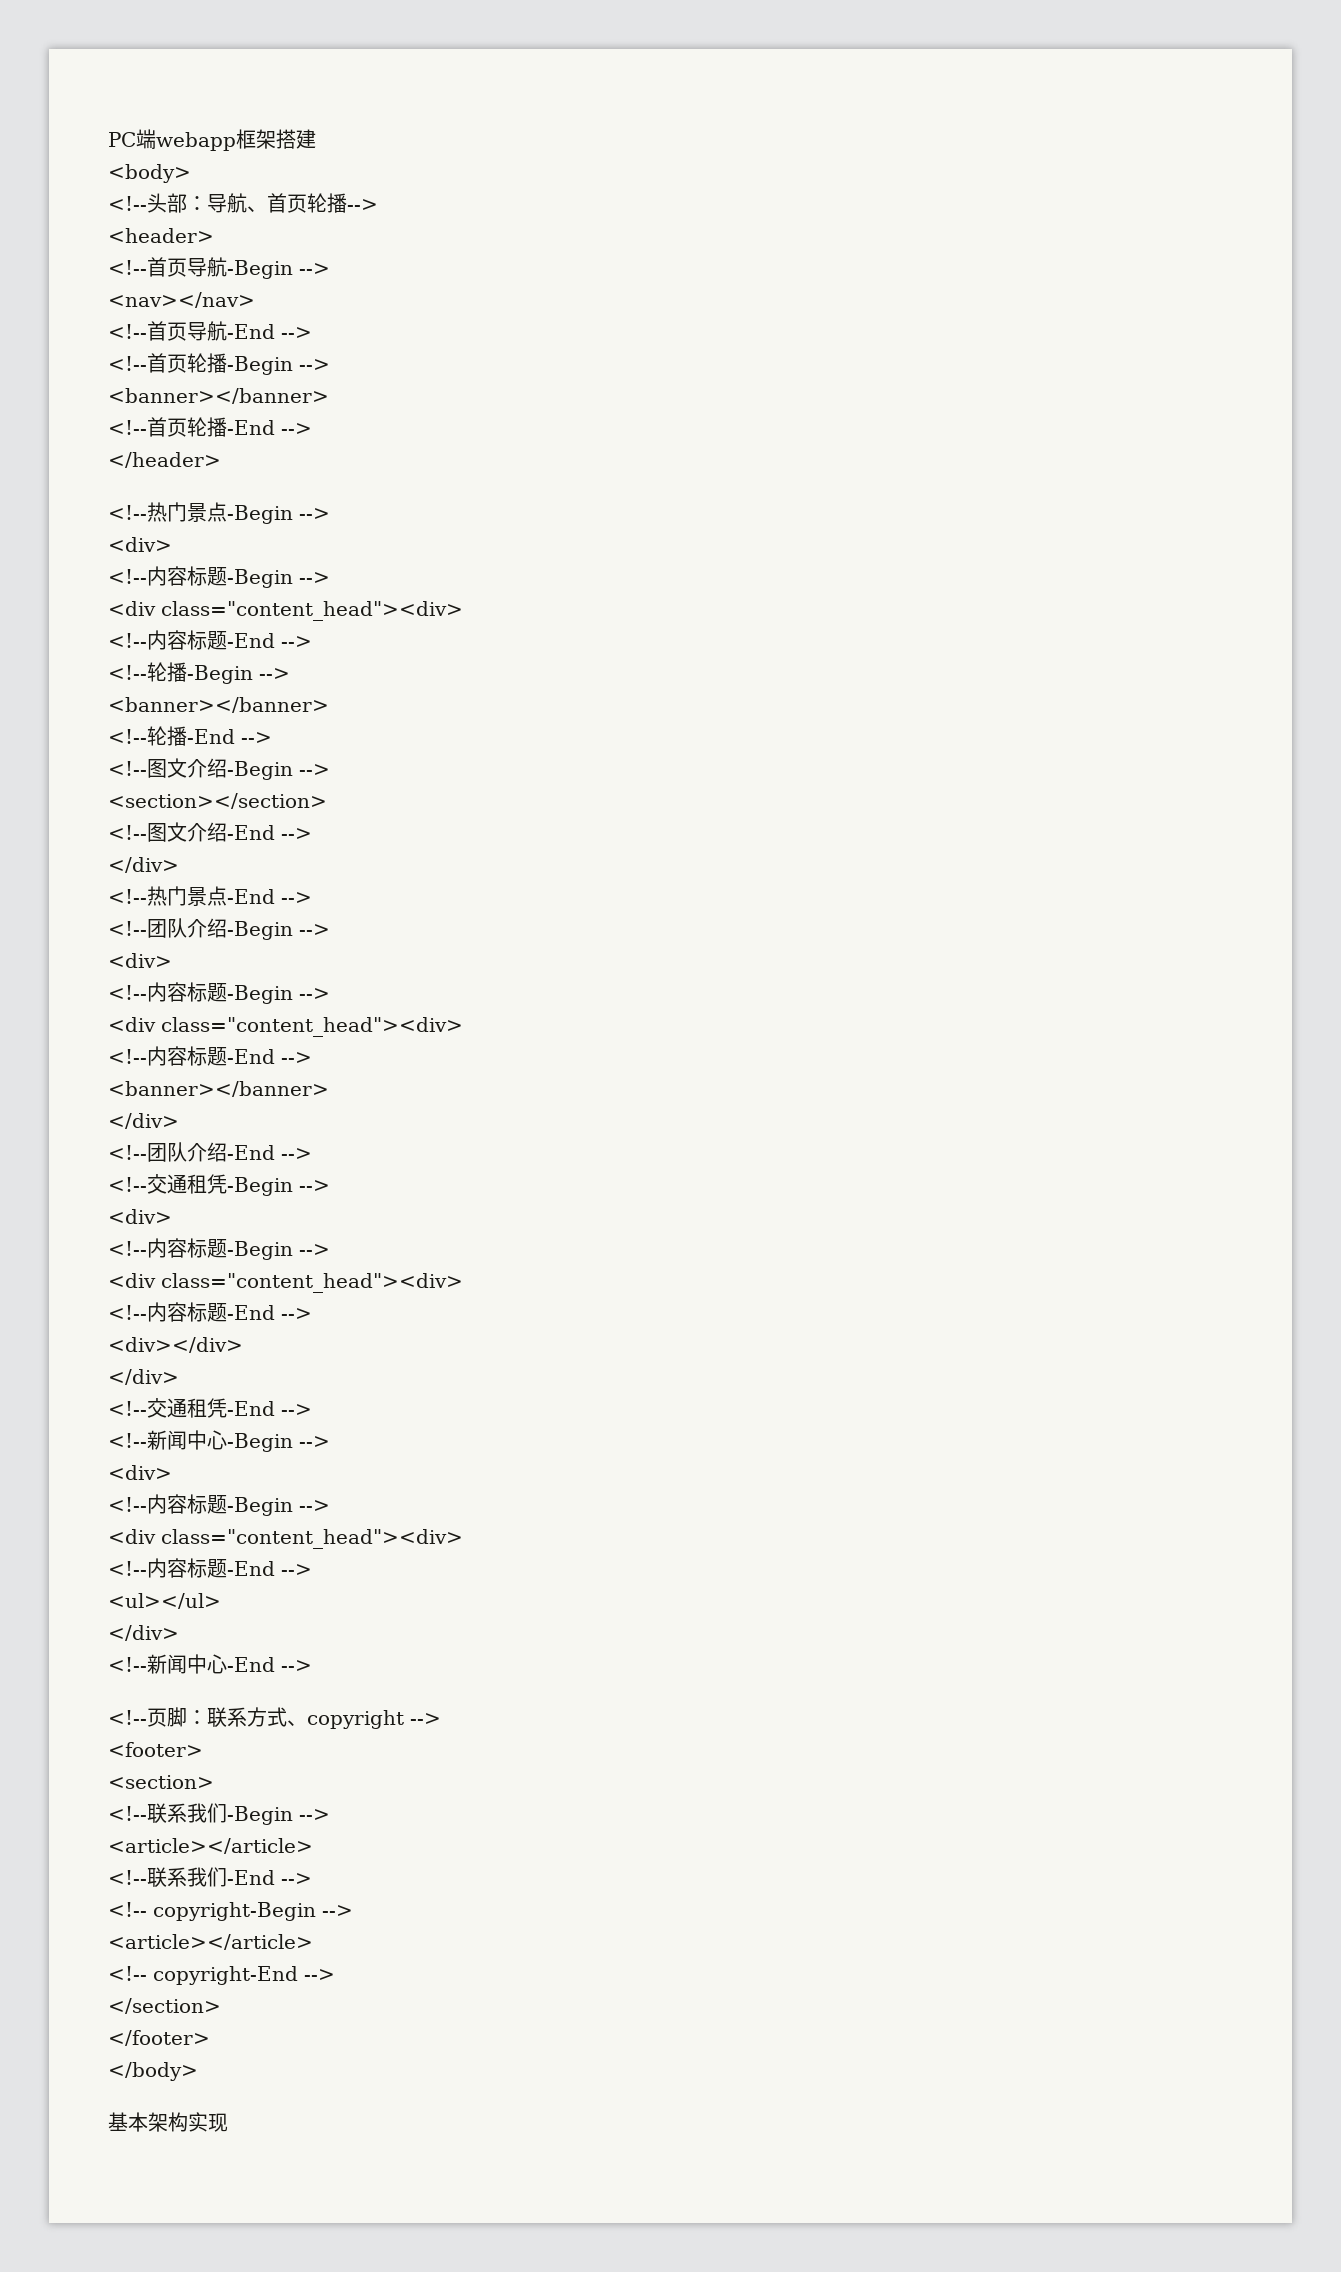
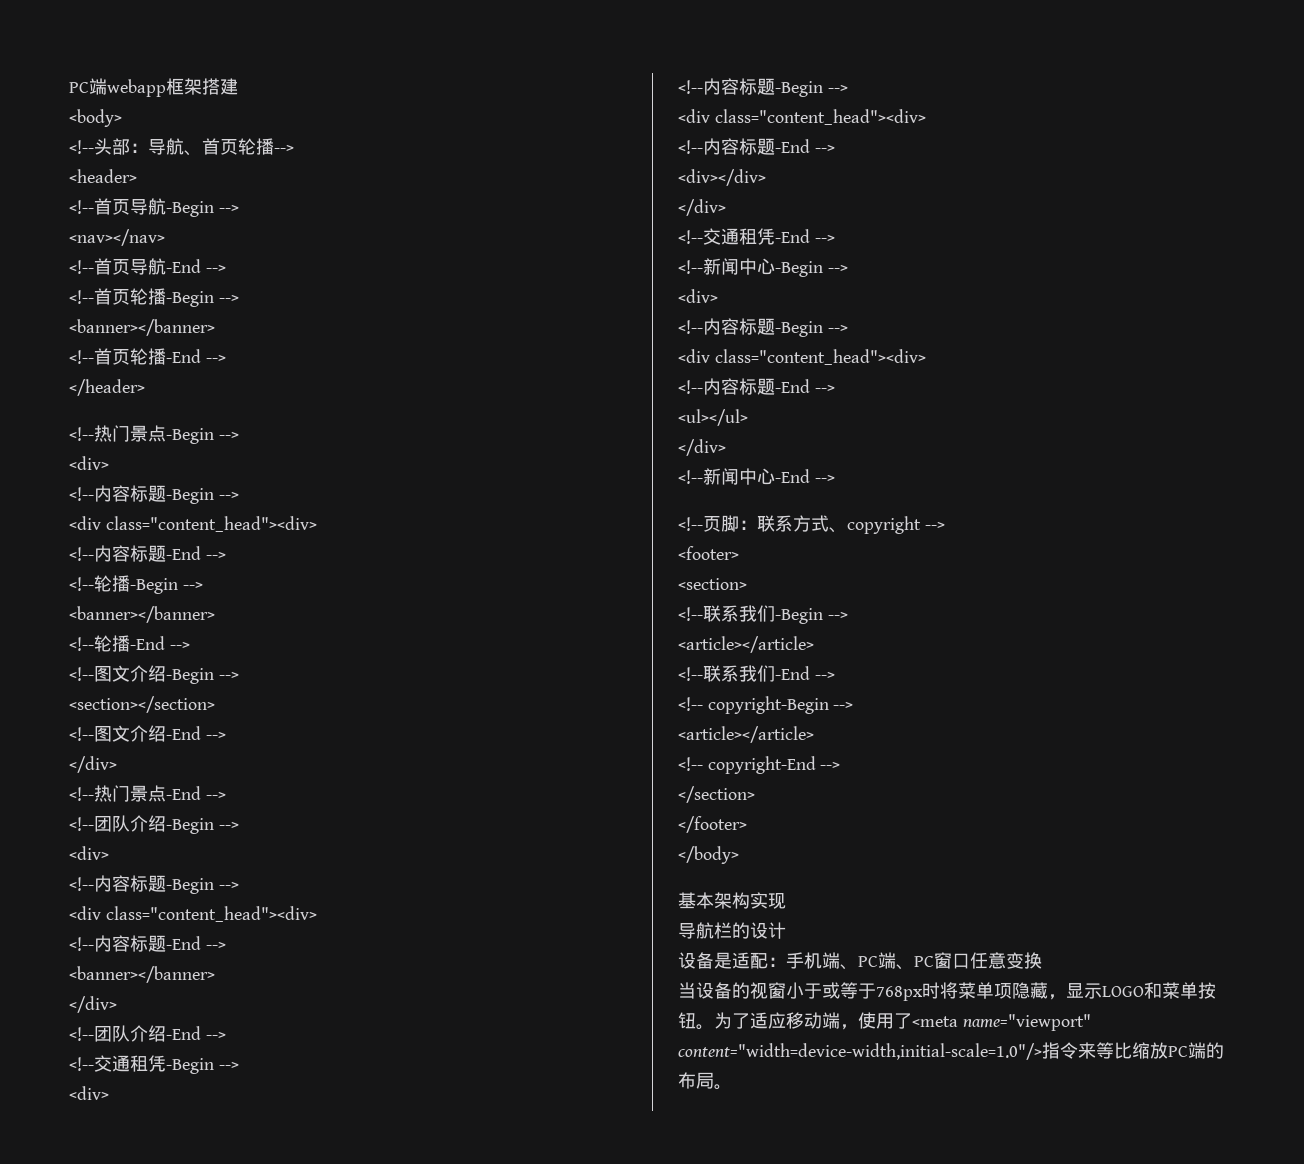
+ 导航栏的设计
+ 设备是适配：手机端、PC端、PC窗口任意变换
+ 当设备的视窗小于或等于768px时将菜单项隐藏，显示LOGO和菜单按钮。为了适应移动端，使用了<meta name="viewport" content="width=device-width,initial-scale=1.0"/>指令来等比缩放PC端的布局。

